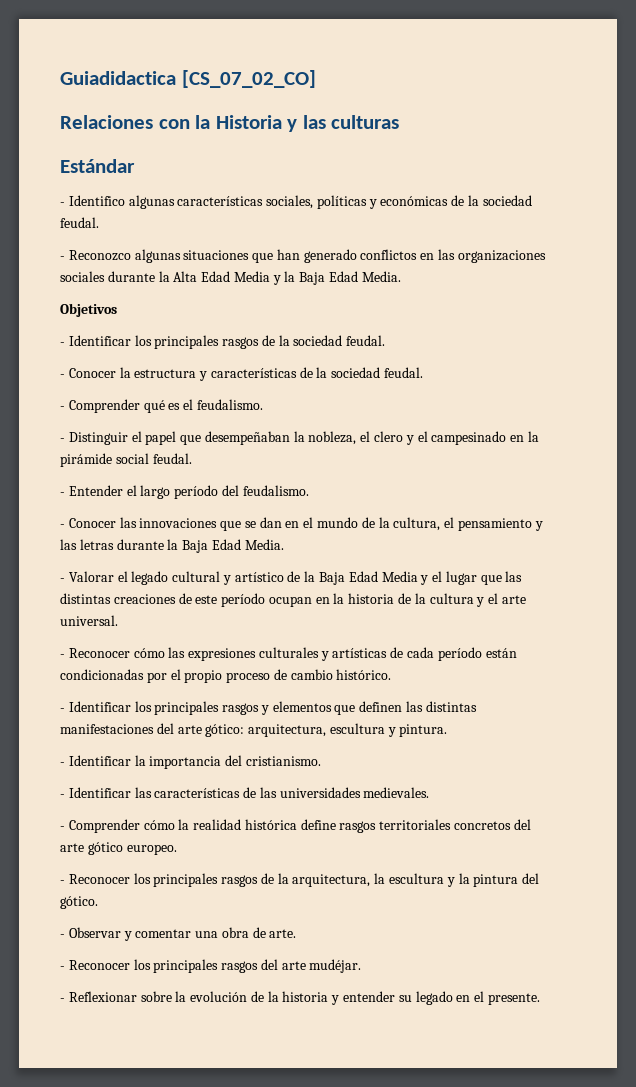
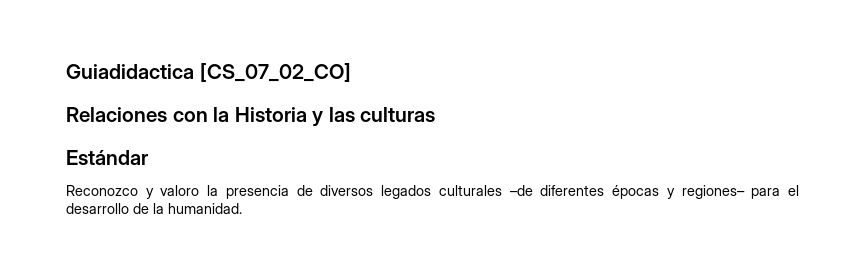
- - Identifico algunas características sociales, políticas y económicas de la sociedad feudal.
- - Reconozco algunas situaciones que han generado conflictos en las organizaciones sociales durante la Alta Edad Media y la Baja Edad Media.
- Objetivos
- - Identificar los principales rasgos de la sociedad feudal.
- - Conocer la estructura y características de la sociedad feudal.
- - Comprender qué es el feudalismo.
- - Distinguir el papel que desempeñaban la nobleza, el clero y el campesinado en la pirámide social feudal.
- - Entender el largo período del feudalismo.
- - Conocer las innovaciones que se dan en el mundo de la cultura, el pensamiento y las letras durante la Baja Edad Media.
- - Valorar el legado cultural y artístico de la Baja Edad Media y el lugar que las distintas creaciones de este período ocupan en la historia de la cultura y el arte universal.
- - Reconocer cómo las expresiones culturales y artísticas de cada período están condicionadas por el propio proceso de cambio histórico.
- - Identificar los principales rasgos y elementos que definen las distintas manifestaciones del arte gótico: arquitectura, escultura y pintura.
- - Identificar la importancia del cristianismo.
- - Identificar las características de las universidades medievales.
- - Comprender cómo la realidad histórica define rasgos territoriales concretos del arte gótico europeo.
- - Reconocer los principales rasgos de la arquitectura, la escultura y la pintura del gótico.
- - Observar y comentar una obra de arte.
- - Reconocer los principales rasgos del arte mudéjar.
- - Reflexionar sobre la evolución de la historia y entender su legado en el presente.
+ Reconozco y valoro la presencia de diversos legados culturales –de diferentes épocas y regiones– para el desarrollo de la humanidad.

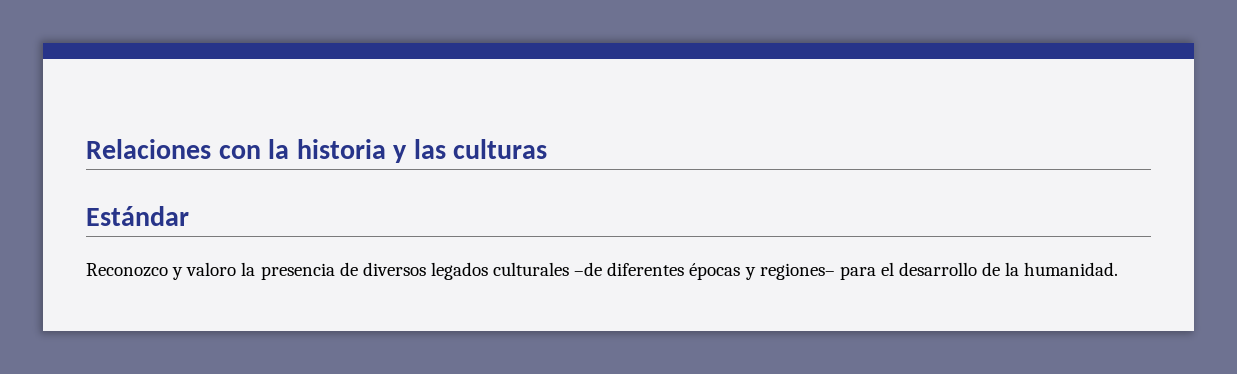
- Guiadidactica [CS_07_02_CO]
- Relaciones con la Historia y las culturas
+ Relaciones con la historia y las culturas

